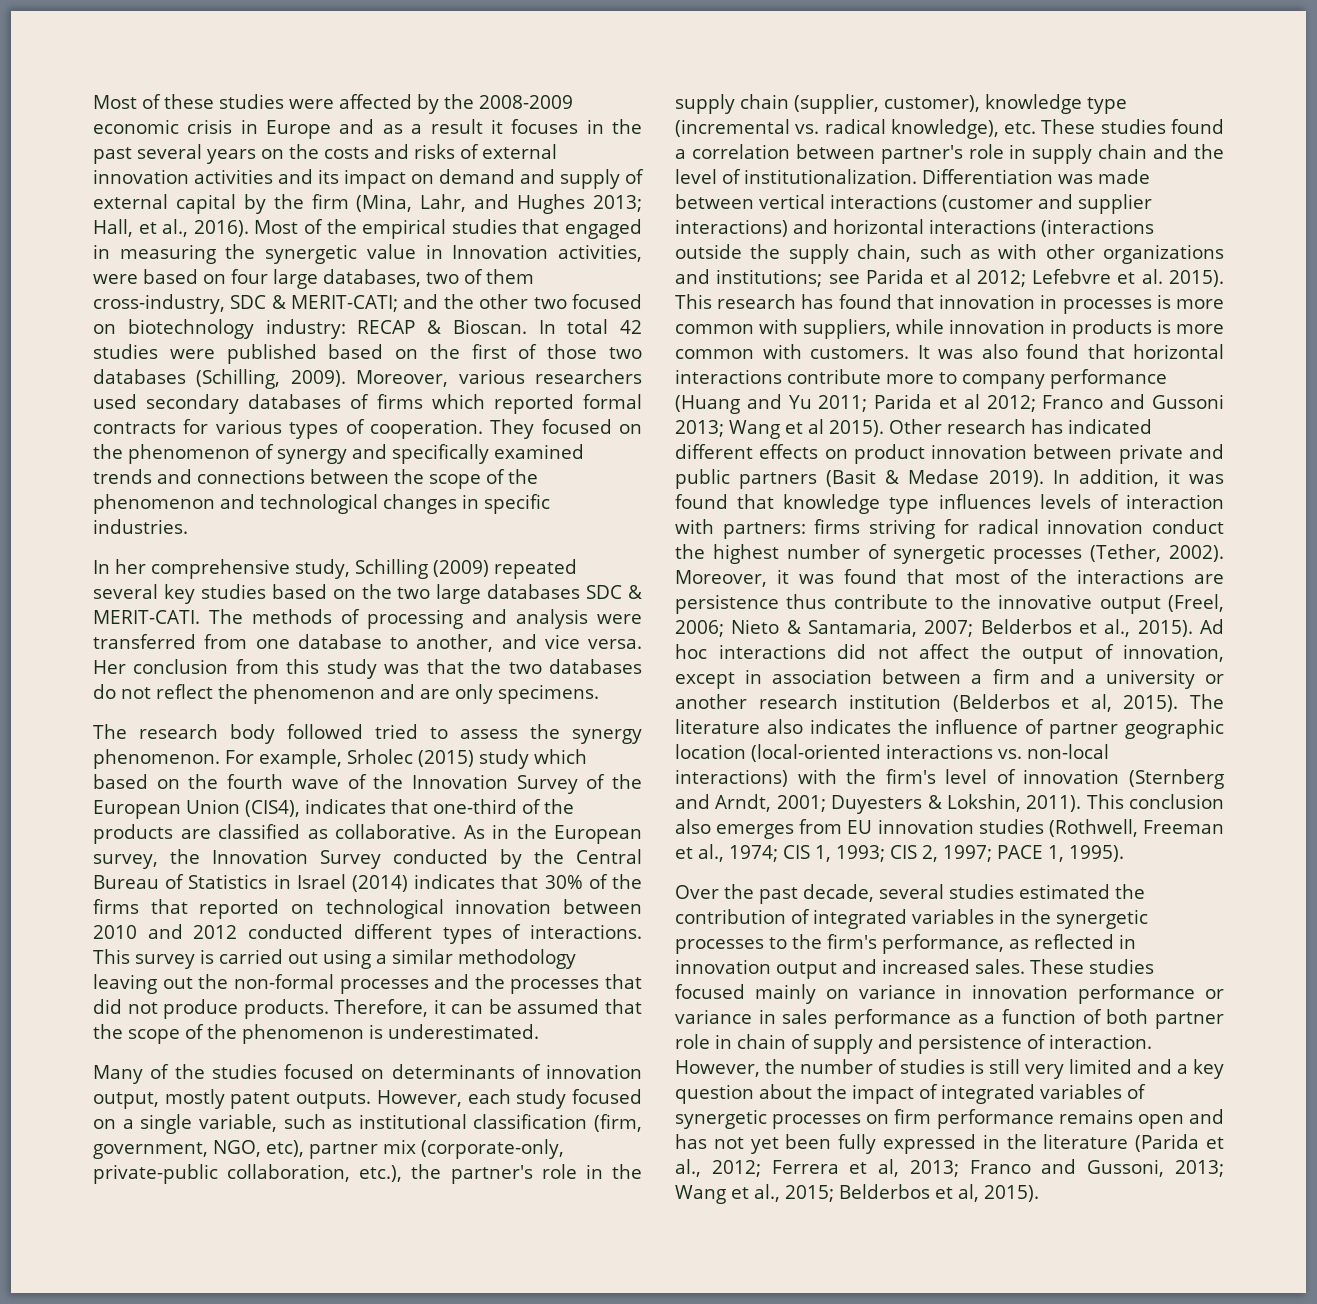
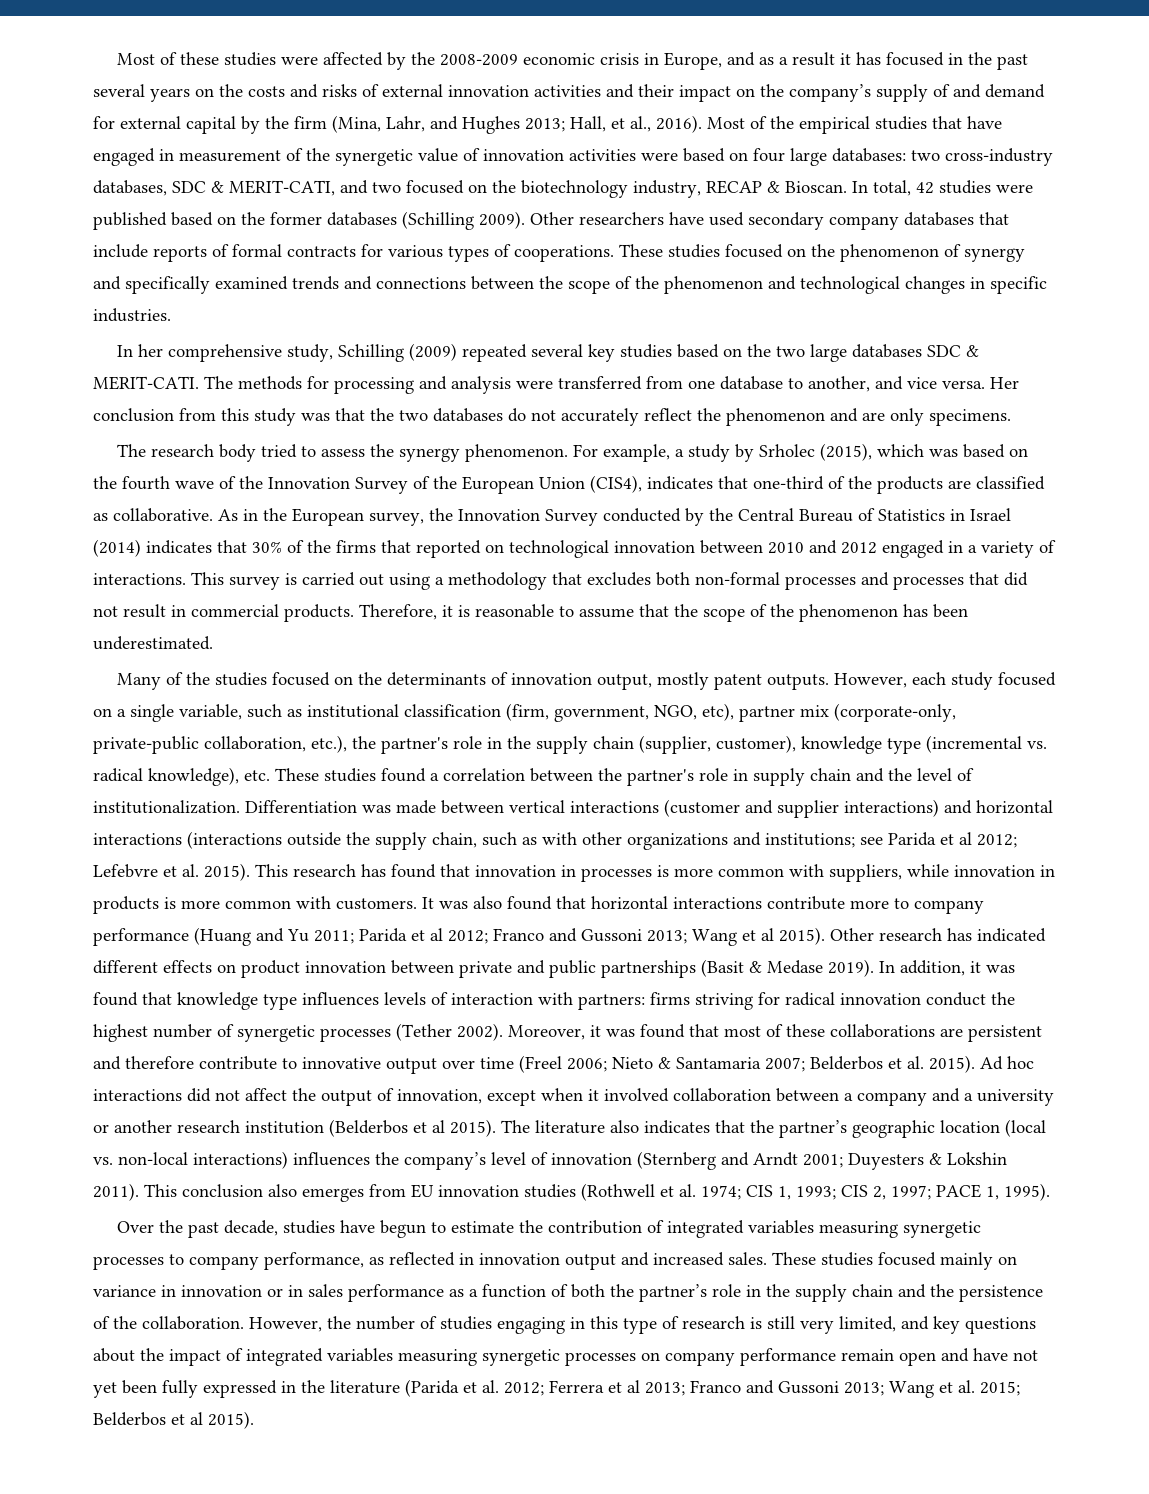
- Most of these studies were affected by the 2008-2009 economic crisis in Europe and as a result it focuses in the past several years on the costs and risks of external innovation activities and its impact on demand and supply of external capital by the firm (Mina, Lahr, and Hughes 2013; Hall, et al., 2016).
+ Most of these studies were affected by the 2008-2009 economic crisis in Europe, and as a result it has focused in the past several years on the costs and risks of external innovation activities and their impact on the company’s supply of and demand for external capital by the firm (Mina, Lahr, and Hughes 2013; Hall, et al., 2016).
- Most of the empirical studies that engaged in measuring the synergetic value in Innovation activities, were based on four large databases, two of them cross-industry, SDC & MERIT-CATI; and the other two focused on biotechnology industry: RECAP & Bioscan.
+ Most of the empirical studies that have engaged in measurement of the synergetic value of innovation activities were based on four large databases: two cross-industry databases, SDC & MERIT-CATI, and two focused on the biotechnology industry, RECAP & Bioscan.
- In total 42 studies were published based on the first of those two databases (Schilling, 2009). Moreover, various researchers used secondary databases of firms which reported formal contracts for various types of cooperation. They focused on the phenomenon of synergy and specifically examined trends and connections between the scope of the phenomenon and technological changes in specific industries.
+ In total, 42 studies were published based on the former databases (Schilling 2009). Other researchers have used secondary company databases that include reports of formal contracts for various types of cooperations. These studies focused on the phenomenon of synergy and specifically examined trends and connections between the scope of the phenomenon and technological changes in specific industries.
- The methods of processing and analysis were transferred from one database to another, and vice versa.
+ The methods for processing and analysis were transferred from one database to another, and vice versa.
- Her conclusion from this study was that the two databases do not reflect the phenomenon and are only specimens.
+ Her conclusion from this study was that the two databases do not accurately reflect the phenomenon and are only specimens.
- The research body followed tried to assess the synergy phenomenon.
+ The research body tried to assess the synergy phenomenon.
- For example, Srholec (2015) study which based on the fourth wave of the Innovation Survey of the European Union (CIS4), indicates that one-third of the products are classified as collaborative.
+ For example, a study by Srholec (2015), which was based on the fourth wave of the Innovation Survey of the European Union (CIS4), indicates that one-third of the products are classified as collaborative.
- As in the European survey, the Innovation Survey conducted by the Central Bureau of Statistics in Israel (2014) indicates that 30% of the firms that reported on technological innovation between 2010 and 2012 conducted different types of interactions.
+ As in the European survey, the Innovation Survey conducted by the Central Bureau of Statistics in Israel (2014) indicates that 30% of the firms that reported on technological innovation between 2010 and 2012 engaged in a variety of interactions.
- This survey is carried out using a similar methodology leaving out the non-formal processes and the processes that did not produce products. Therefore, it can be assumed that the scope of the phenomenon is underestimated.
+ This survey is carried out using a methodology that excludes both non-formal processes and processes that did not result in commercial products. Therefore, it is reasonable to assume that the scope of the phenomenon has been underestimated.
- Many of the studies focused on determinants of innovation output, mostly patent outputs.
+ Many of the studies focused on the determinants of innovation output, mostly patent outputs.
- However, each study focused on a single variable, such as institutional classification (firm, government, NGO, etc), partner mix (corporate-only, private-public collaboration, etc.), the partner's role in the supply chain (supplier, customer), knowledge type (incremental vs. radical knowledge), etc. These studies found a correlation between partner's role in supply chain and the level of institutionalization.
+ However, each study focused on a single variable, such as institutional classification (firm, government, NGO, etc), partner mix (corporate-only, private-public collaboration, etc.), the partner's role in the supply chain (supplier, customer), knowledge type (incremental vs. radical knowledge), etc. These studies found a correlation between the partner's role in supply chain and the level of institutionalization.
- Other research has indicated different effects on product innovation between private and public partners (Basit & Medase 2019).
+ Other research has indicated different effects on product innovation between private and public partnerships (Basit & Medase 2019).
- In addition, it was found that knowledge type influences levels of interaction with partners: firms striving for radical innovation conduct the highest number of synergetic processes (Tether, 2002).
+ In addition, it was found that knowledge type influences levels of interaction with partners: firms striving for radical innovation conduct the highest number of synergetic processes (Tether 2002).
- Moreover, it was found that most of the interactions are persistence thus contribute to the innovative output (Freel, 2006; Nieto & Santamaria, 2007; Belderbos et al., 2015).
+ Moreover, it was found that most of these collaborations are persistent and therefore contribute to innovative output over time (Freel 2006; Nieto & Santamaria 2007; Belderbos et al. 2015).
- Ad hoc interactions did not affect the output of innovation, except in association between a firm and a university or another research institution (Belderbos et al, 2015).
+ Ad hoc interactions did not affect the output of innovation, except when it involved collaboration between a company and a university or another research institution (Belderbos et al 2015).
- The literature also indicates the influence of partner geographic location (local-oriented interactions vs. non-local interactions) with the firm's level of innovation (Sternberg and Arndt, 2001; Duyesters & Lokshin, 2011).
+ The literature also indicates that the partner’s geographic location (local vs. non-local interactions) influences the company’s level of innovation (Sternberg and Arndt 2001; Duyesters & Lokshin 2011).
- This conclusion also emerges from EU innovation studies (Rothwell, Freeman et al., 1974; CIS 1, 1993; CIS 2, 1997; PACE 1, 1995).
+ This conclusion also emerges from EU innovation studies (Rothwell et al. 1974; CIS 1, 1993; CIS 2, 1997; PACE 1, 1995).
- Over the past decade, several studies estimated the contribution of integrated variables in the synergetic processes to the firm's performance, as reflected in innovation output and increased sales.
+ Over the past decade, studies have begun to estimate the contribution of integrated variables measuring synergetic processes to company performance, as reflected in innovation output and increased sales.
- These studies focused mainly on variance in innovation performance or variance in sales performance as a function of both partner role in chain of supply and persistence of interaction.
+ These studies focused mainly on variance in innovation or in sales performance as a function of both the partner’s role in the supply chain and the persistence of the collaboration.
- However, the number of studies is still very limited and a key question about the impact of integrated variables of synergetic processes on firm performance remains open and has not yet been fully expressed in the literature (Parida et al., 2012; Ferrera et al, 2013; Franco and Gussoni, 2013; Wang et al., 2015; Belderbos et al, 2015).
+ However, the number of studies engaging in this type of research is still very limited, and key questions about the impact of integrated variables measuring synergetic processes on company performance remain open and have not yet been fully expressed in the literature (Parida et al. 2012; Ferrera et al 2013; Franco and Gussoni 2013; Wang et al. 2015; Belderbos et al 2015).

